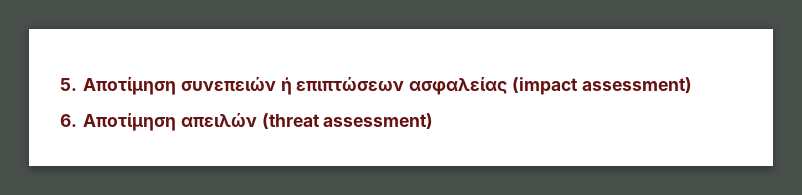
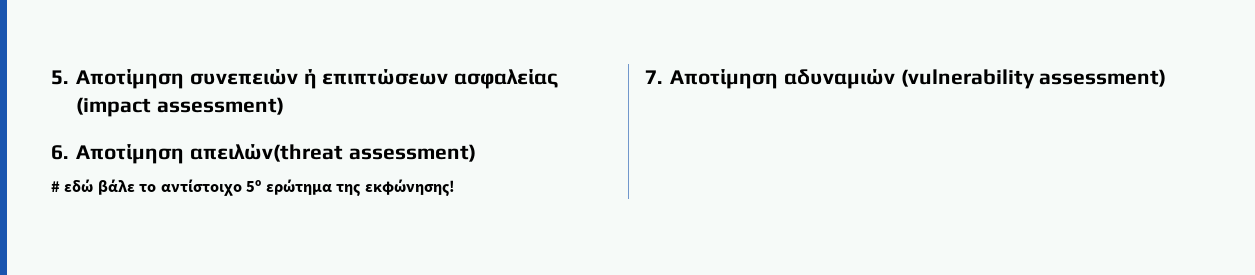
- 6. Αποτίμηση απειλών (threat assessment)
+ 6. Αποτίμηση απειλών(threat assessment)
+ # εδώ βάλε το αντίστοιχο 5ο ερώτημα της εκφώνησης!
+ 7. Αποτίμηση αδυναμιών (vulnerability assessment)

